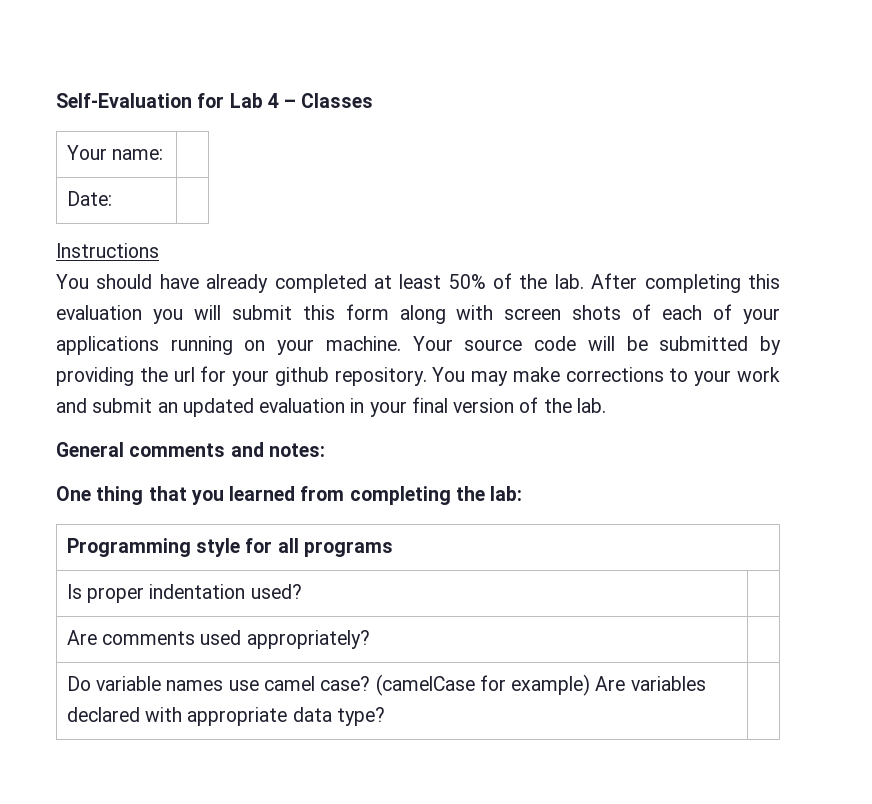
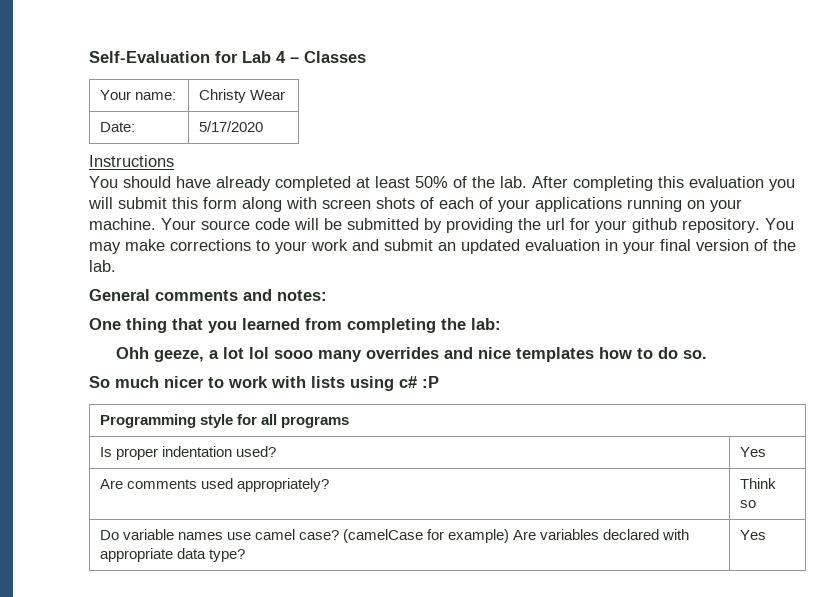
- Your name: |
+ Your name: | Christy Wear
- Date: |
+ Date: | 5/17/2020
+ Ohh geeze, a lot lol sooo many overrides and nice templates how to do so.
+ So much nicer to work with lists using c# :P
- Is proper indentation used? |
+ Is proper indentation used? | Yes
- Are comments used appropriately? |
+ Are comments used appropriately? | Think so
- Do variable names use camel case? (camelCase for example) Are variables declared with appropriate data type? |
+ Do variable names use camel case? (camelCase for example) Are variables declared with appropriate data type? | Yes

